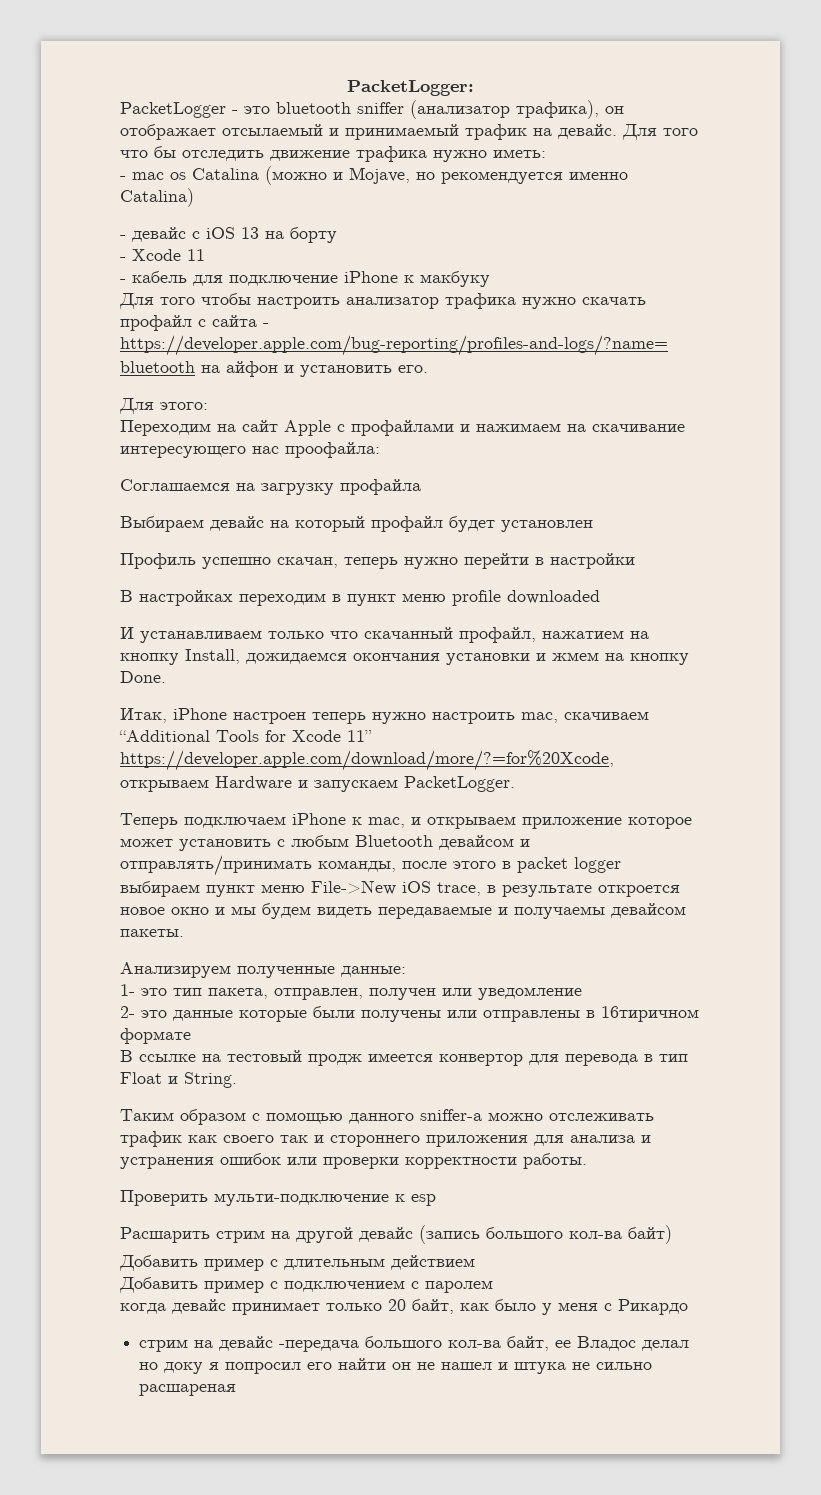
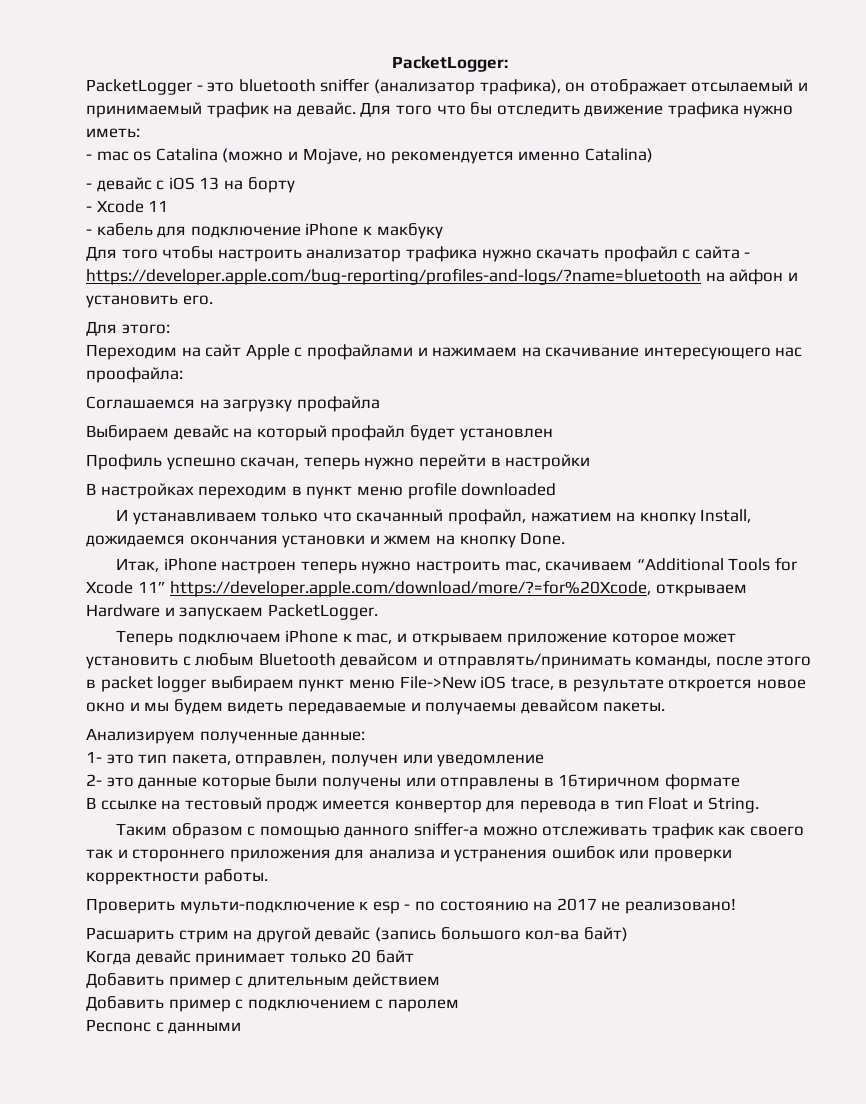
- Проверить мульти-подключение к esp
+ Проверить мульти-подключение к esp - по состоянию на 2017 не реализовано!
+ Когда девайс принимает только 20 байт
- когда девайс принимает только 20 байт, как было у меня с Рикардо
- стрим на девайс -передача большого кол-ва байт, ее Владос делал но доку я попросил его найти он не нашел и штука не сильно расшареная
+ Респонс с данными

